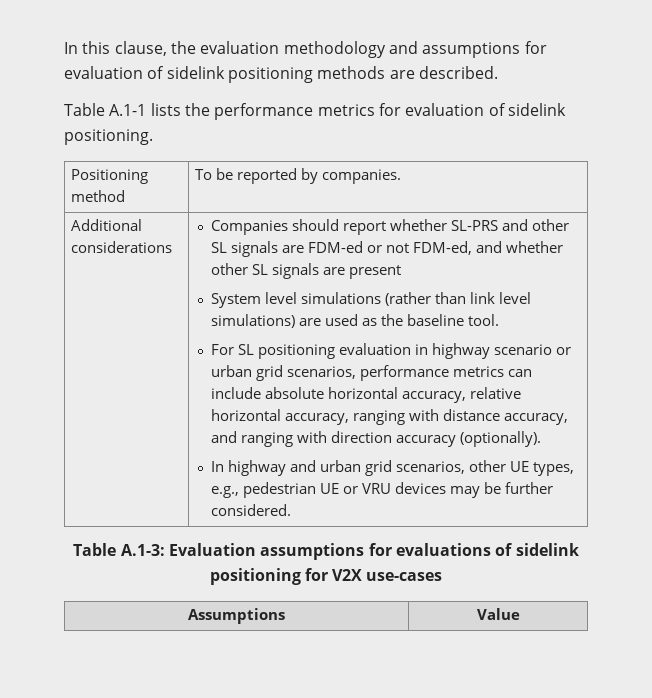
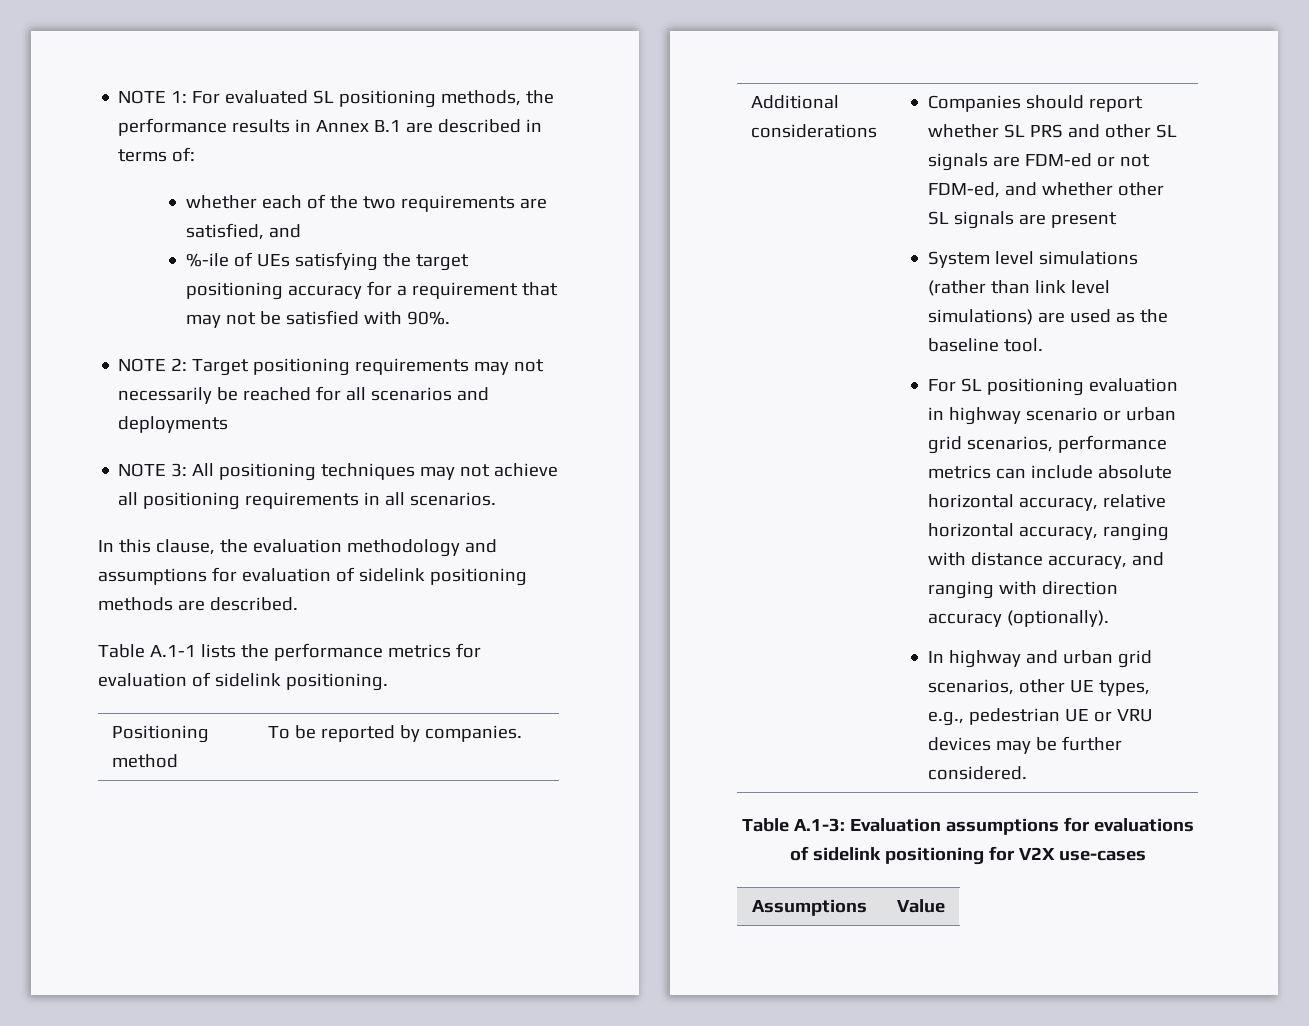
+ NOTE 1: For evaluated SL positioning methods, the performance results in Annex B.1 are described in terms of:
+ whether each of the two requirements are satisfied, and
+ %-ile of UEs satisfying the target positioning accuracy for a requirement that may not be satisfied with 90%.
+ NOTE 2: Target positioning requirements may not necessarily be reached for all scenarios and deployments
+ NOTE 3: All positioning techniques may not achieve all positioning requirements in all scenarios.
- Companies should report whether SL-PRS and other SL signals are FDM-ed or not FDM-ed, and whether other SL signals are present
+ Companies should report whether SL PRS and other SL signals are FDM-ed or not FDM-ed, and whether other SL signals are present

